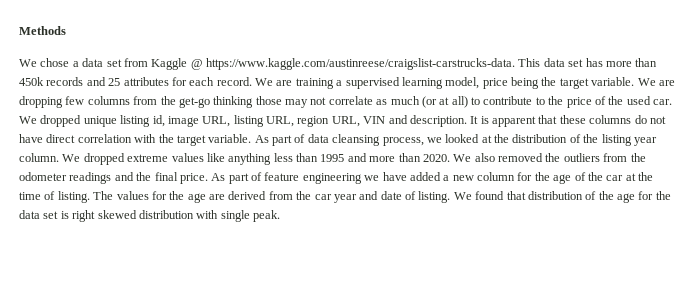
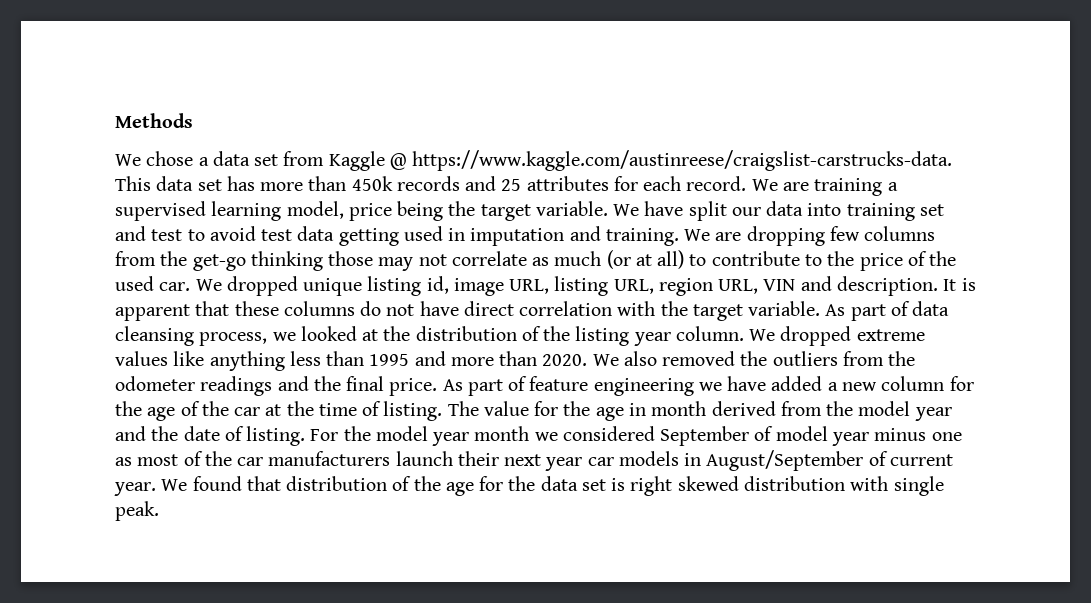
- We are dropping few columns from the get-go thinking those may not correlate as much (or at all) to contribute to the price of the used car.
+ We have split our data into training set and test to avoid test data getting used in imputation and training. We are dropping few columns from the get-go thinking those may not correlate as much (or at all) to contribute to the price of the used car.
- The values for the age are derived from the car year and date of listing.
+ The value for the age in month derived from the model year and the date of listing.
+ For the model year month we considered September of model year minus one as most of the car manufacturers launch their next year car models in August/September of current year.

